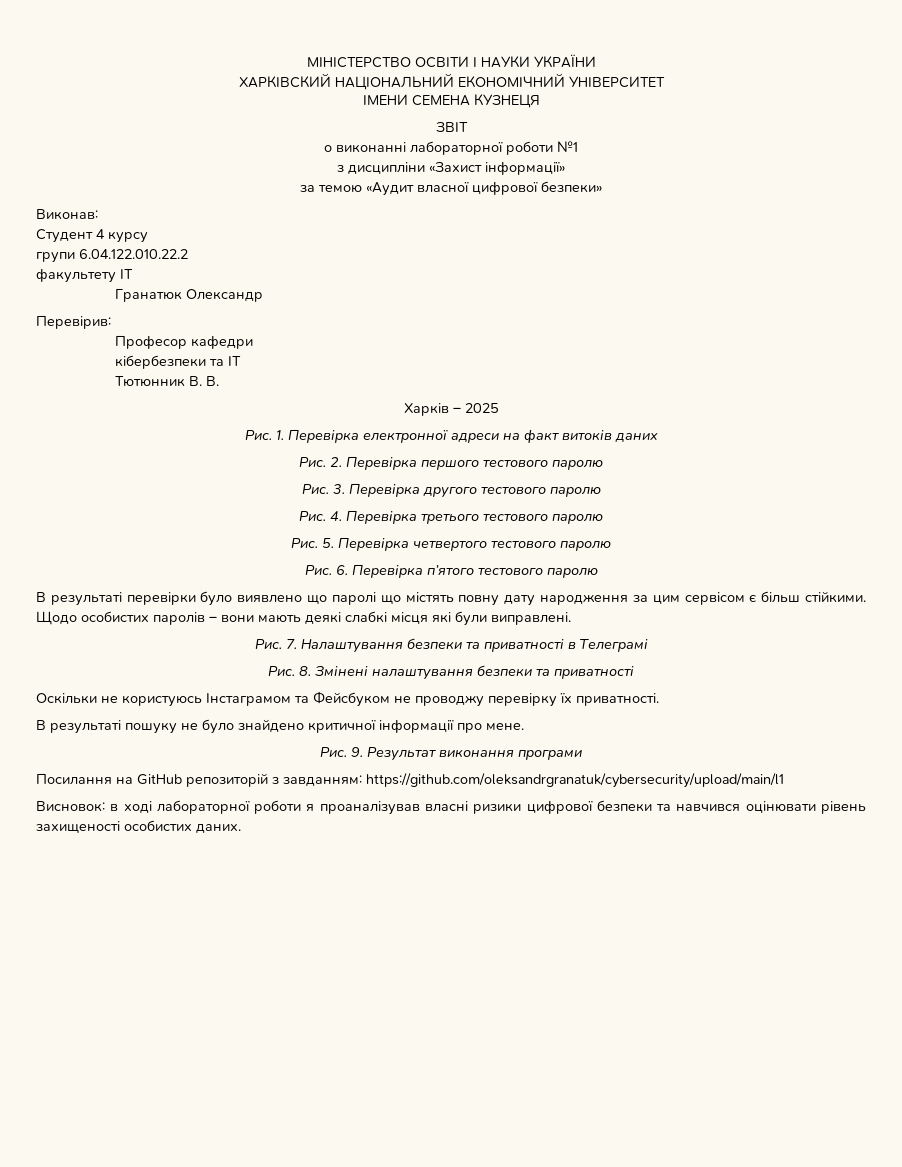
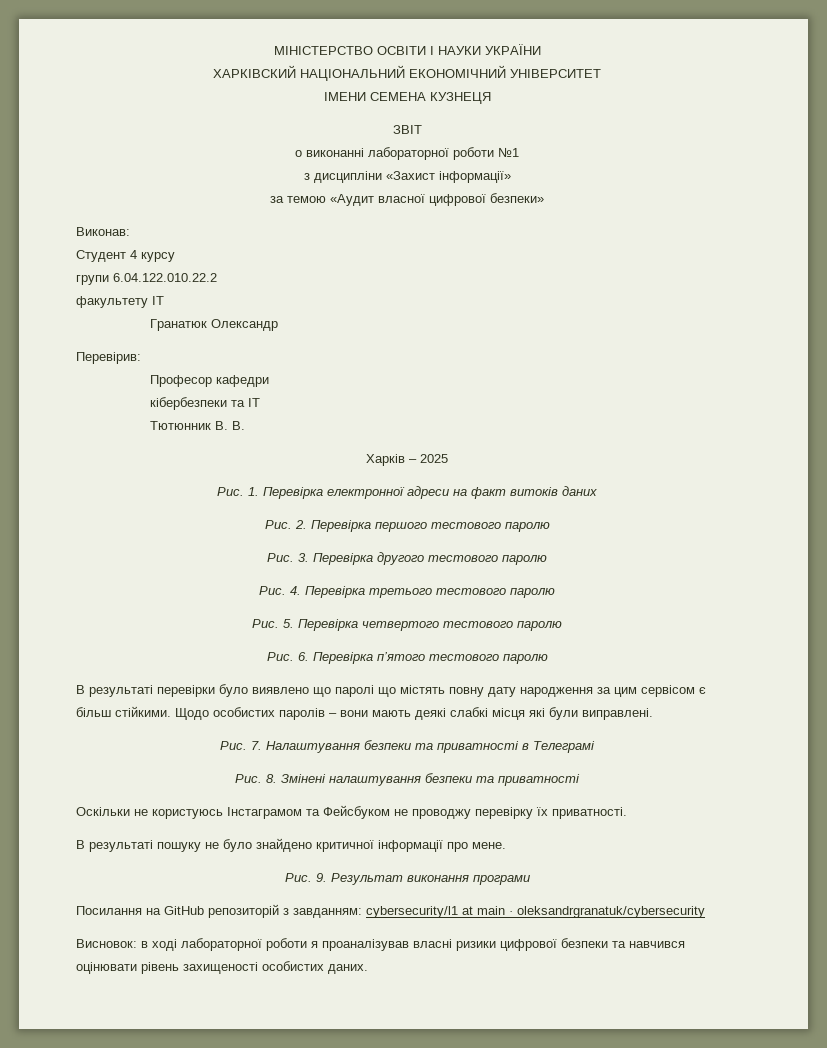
- Посилання на GitHub репозиторій з завданням: https://github.com/oleksandrgranatuk/cybersecurity/upload/main/l1
+ Посилання на GitHub репозиторій з завданням: cybersecurity/l1 at main · oleksandrgranatuk/cybersecurity

